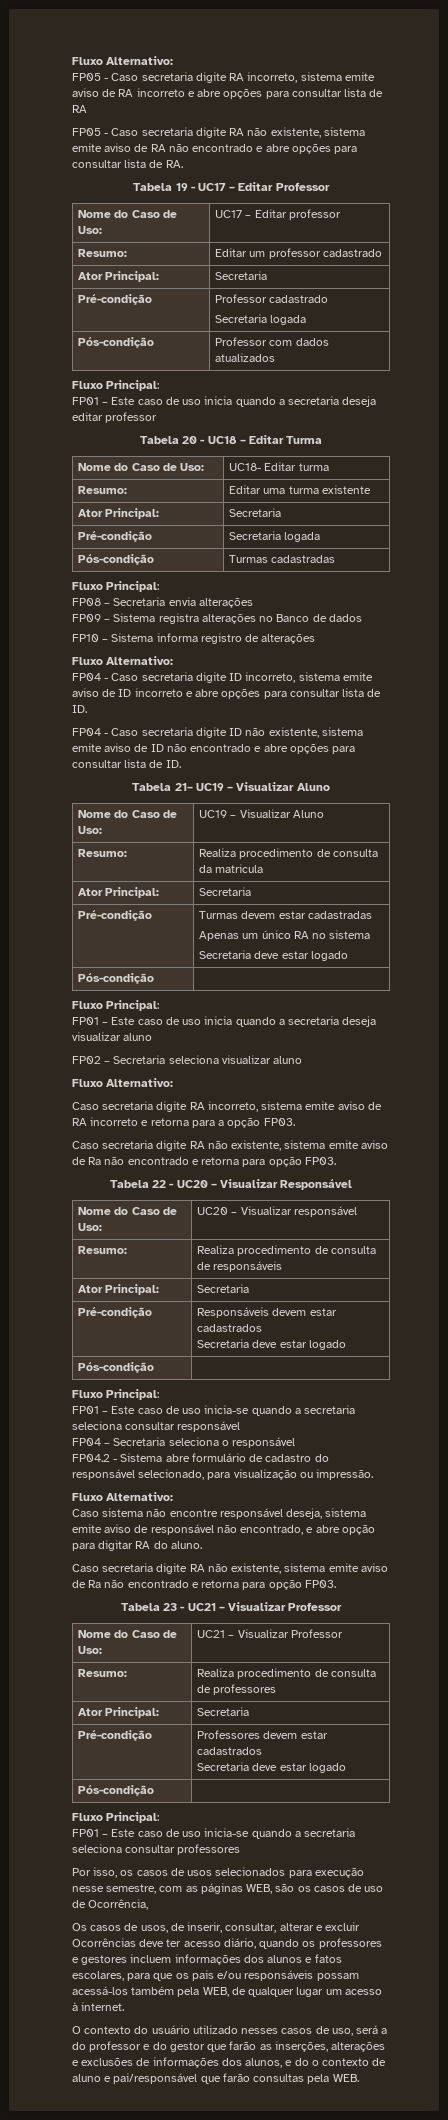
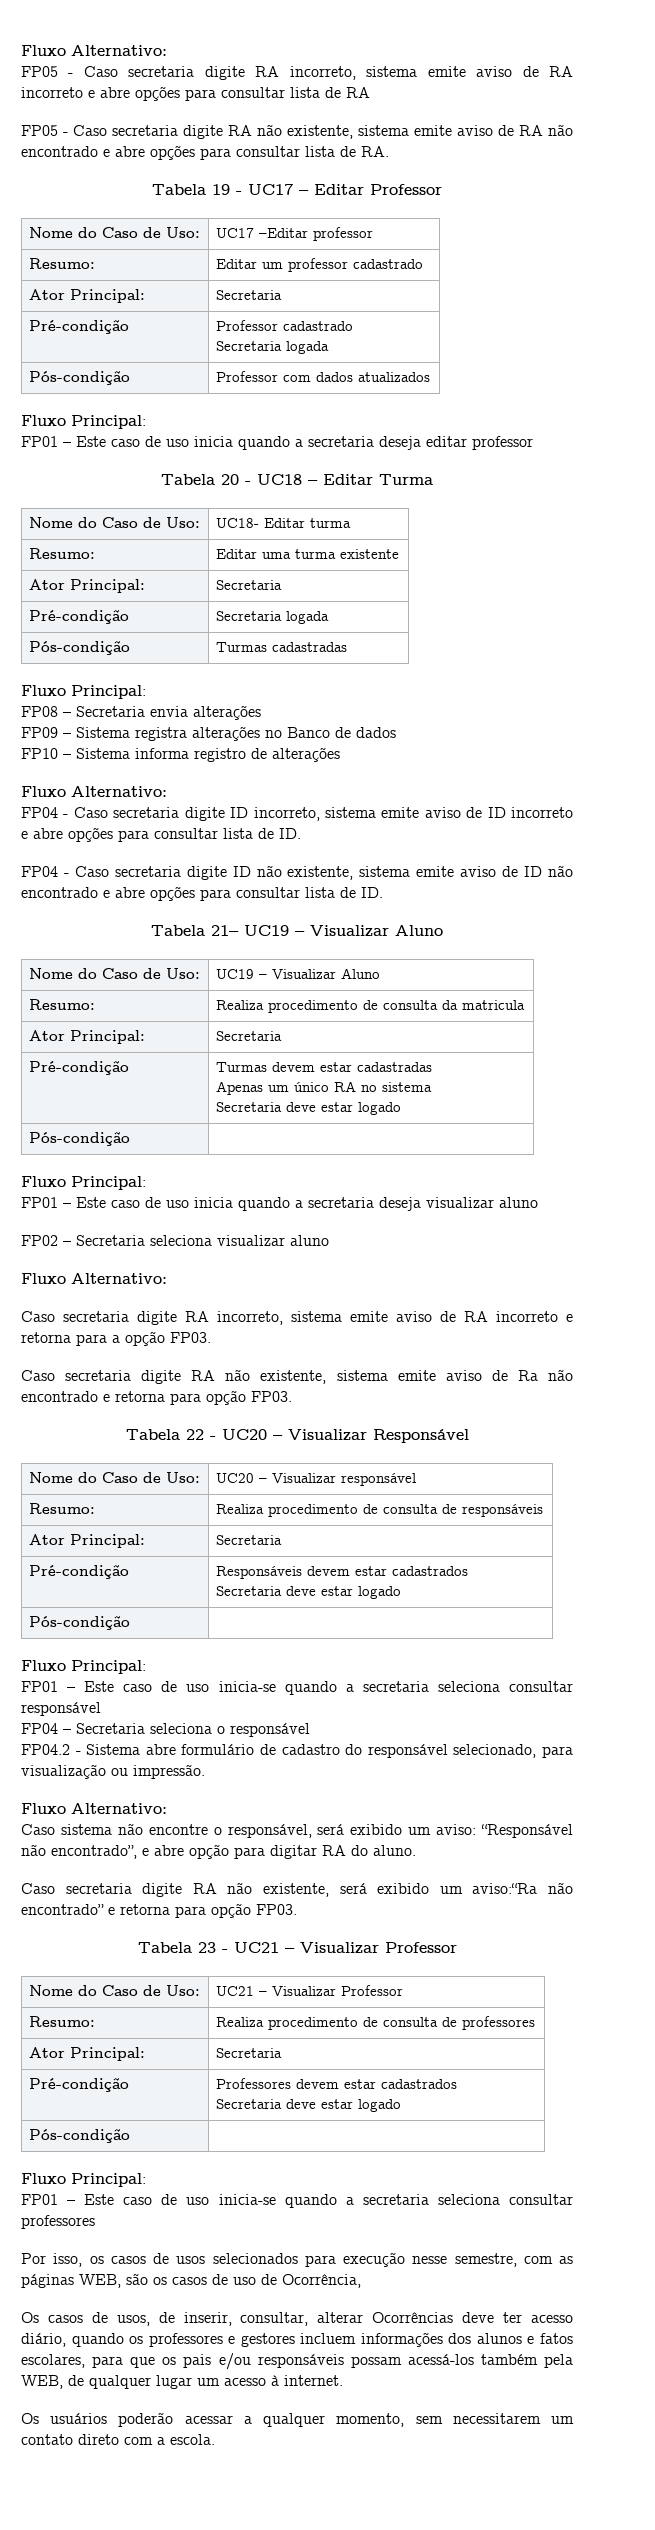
- Nome do Caso de Uso: | UC17 – Editar professor
+ Nome do Caso de Uso: | UC17 –Editar professor
- Caso sistema não encontre responsável deseja, sistema emite aviso de responsável não encontrado, e abre opção para digitar RA do aluno.
- Caso secretaria digite RA não existente, sistema emite aviso de Ra não encontrado e retorna para opção FP03.
+ Caso sistema não encontre o responsável, será exibido um aviso: “Responsável não encontrado”, e abre opção para digitar RA do aluno.
+ Caso secretaria digite RA não existente, será exibido um aviso:“Ra não encontrado” e retorna para opção FP03.
- Os casos de usos, de inserir, consultar, alterar e excluir Ocorrências deve ter acesso diário, quando os professores e gestores incluem informações dos alunos e fatos escolares, para que os pais e/ou responsáveis possam acessá-los também pela WEB, de qualquer lugar um acesso à internet.
+ Os casos de usos, de inserir, consultar, alterar Ocorrências deve ter acesso diário, quando os professores e gestores incluem informações dos alunos e fatos escolares, para que os pais e/ou responsáveis possam acessá-los também pela WEB, de qualquer lugar um acesso à internet.
- O contexto do usuário utilizado nesses casos de uso, será a do professor e do gestor que farão as inserções, alterações e exclusões de informações dos alunos, e do o contexto de aluno e pai/responsável que farão consultas pela WEB.
+ Os usuários poderão acessar a qualquer momento, sem necessitarem um contato direto com a escola.

